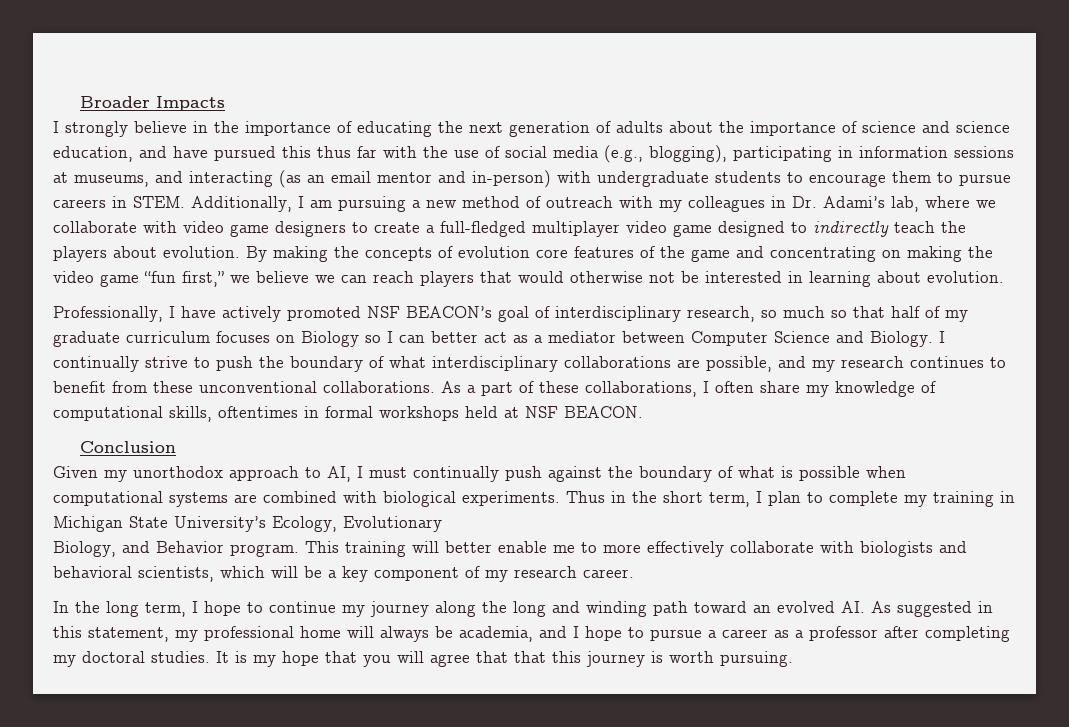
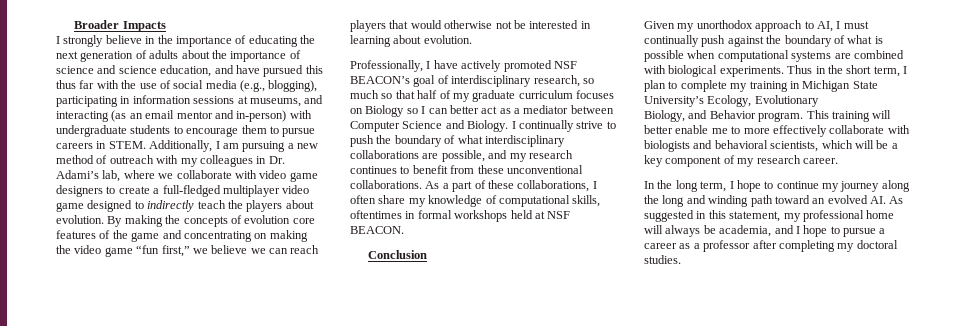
- It is my hope that you will agree that that this journey is worth pursuing.

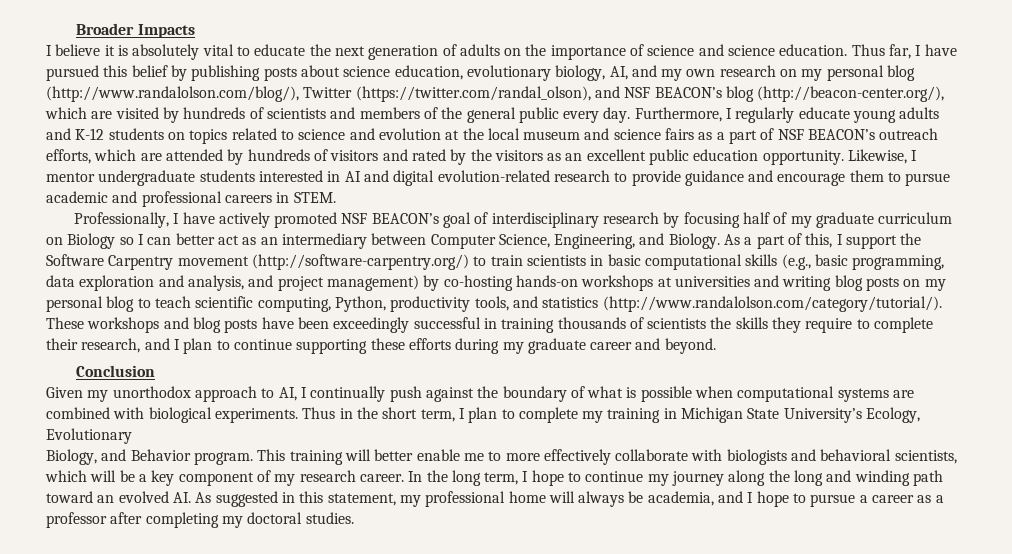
- I strongly believe in the importance of educating the next generation of adults about the importance of science and science education, and have pursued this thus far with the use of social media (e.g., blogging), participating in information sessions at museums, and interacting (as an email mentor and in-person) with undergraduate students to encourage them to pursue careers in STEM. Additionally, I am pursuing a new method of outreach with my colleagues in Dr. Adami’s lab, where we collaborate with video game designers to create a full-fledged multiplayer video game designed to indirectly teach the players about evolution. By making the concepts of evolution core features of the game and concentrating on making the video game “fun first,” we believe we can reach players that would otherwise not be interested in learning about evolution.
+ I believe it is absolutely vital to educate the next generation of adults on the importance of science and science education. Thus far, I have pursued this belief by publishing posts about science education, evolutionary biology, AI, and my own research on my personal blog (http://www.randalolson.com/blog/), Twitter (https://twitter.com/randal_olson), and NSF BEACON’s blog (http://beacon-center.org/), which are visited by hundreds of scientists and members of the general public every day. Furthermore, I regularly educate young adults and K-12 students on topics related to science and evolution at the local museum and science fairs as a part of NSF BEACON’s outreach efforts, which are attended by hundreds of visitors and rated by the visitors as an excellent public education opportunity. Likewise, I mentor undergraduate students interested in AI and digital evolution-related research to provide guidance and encourage them to pursue academic and professional careers in STEM.
- Professionally, I have actively promoted NSF BEACON’s goal of interdisciplinary research, so much so that half of my graduate curriculum focuses on Biology so I can better act as a mediator between Computer Science and Biology. I continually strive to push the boundary of what interdisciplinary collaborations are possible, and my research continues to benefit from these unconventional collaborations. As a part of these collaborations, I often share my knowledge of computational skills, oftentimes in formal workshops held at NSF BEACON.
+ Professionally, I have actively promoted NSF BEACON’s goal of interdisciplinary research by focusing half of my graduate curriculum on Biology so I can better act as an intermediary between Computer Science, Engineering, and Biology. As a part of this, I support the Software Carpentry movement (http://software-carpentry.org/) to train scientists in basic computational skills (e.g., basic programming, data exploration and analysis, and project management) by co-hosting hands-on workshops at universities and writing blog posts on my personal blog to teach scientific computing, Python, productivity tools, and statistics (http://www.randalolson.com/category/tutorial/). These workshops and blog posts have been exceedingly successful in training thousands of scientists the skills they require to complete their research, and I plan to continue supporting these efforts during my graduate career and beyond.
- Given my unorthodox approach to AI, I must continually push against the boundary of what is possible when computational systems are combined with biological experiments.
+ Given my unorthodox approach to AI, I continually push against the boundary of what is possible when computational systems are combined with biological experiments.
- This training will better enable me to more effectively collaborate with biologists and behavioral scientists, which will be a key component of my research career.
- In the long term, I hope to continue my journey along the long and winding path toward an evolved AI. As suggested in this statement, my professional home will always be academia, and I hope to pursue a career as a professor after completing my doctoral studies.
+ This training will better enable me to more effectively collaborate with biologists and behavioral scientists, which will be a key component of my research career. In the long term, I hope to continue my journey along the long and winding path toward an evolved AI. As suggested in this statement, my professional home will always be academia, and I hope to pursue a career as a professor after completing my doctoral studies.

